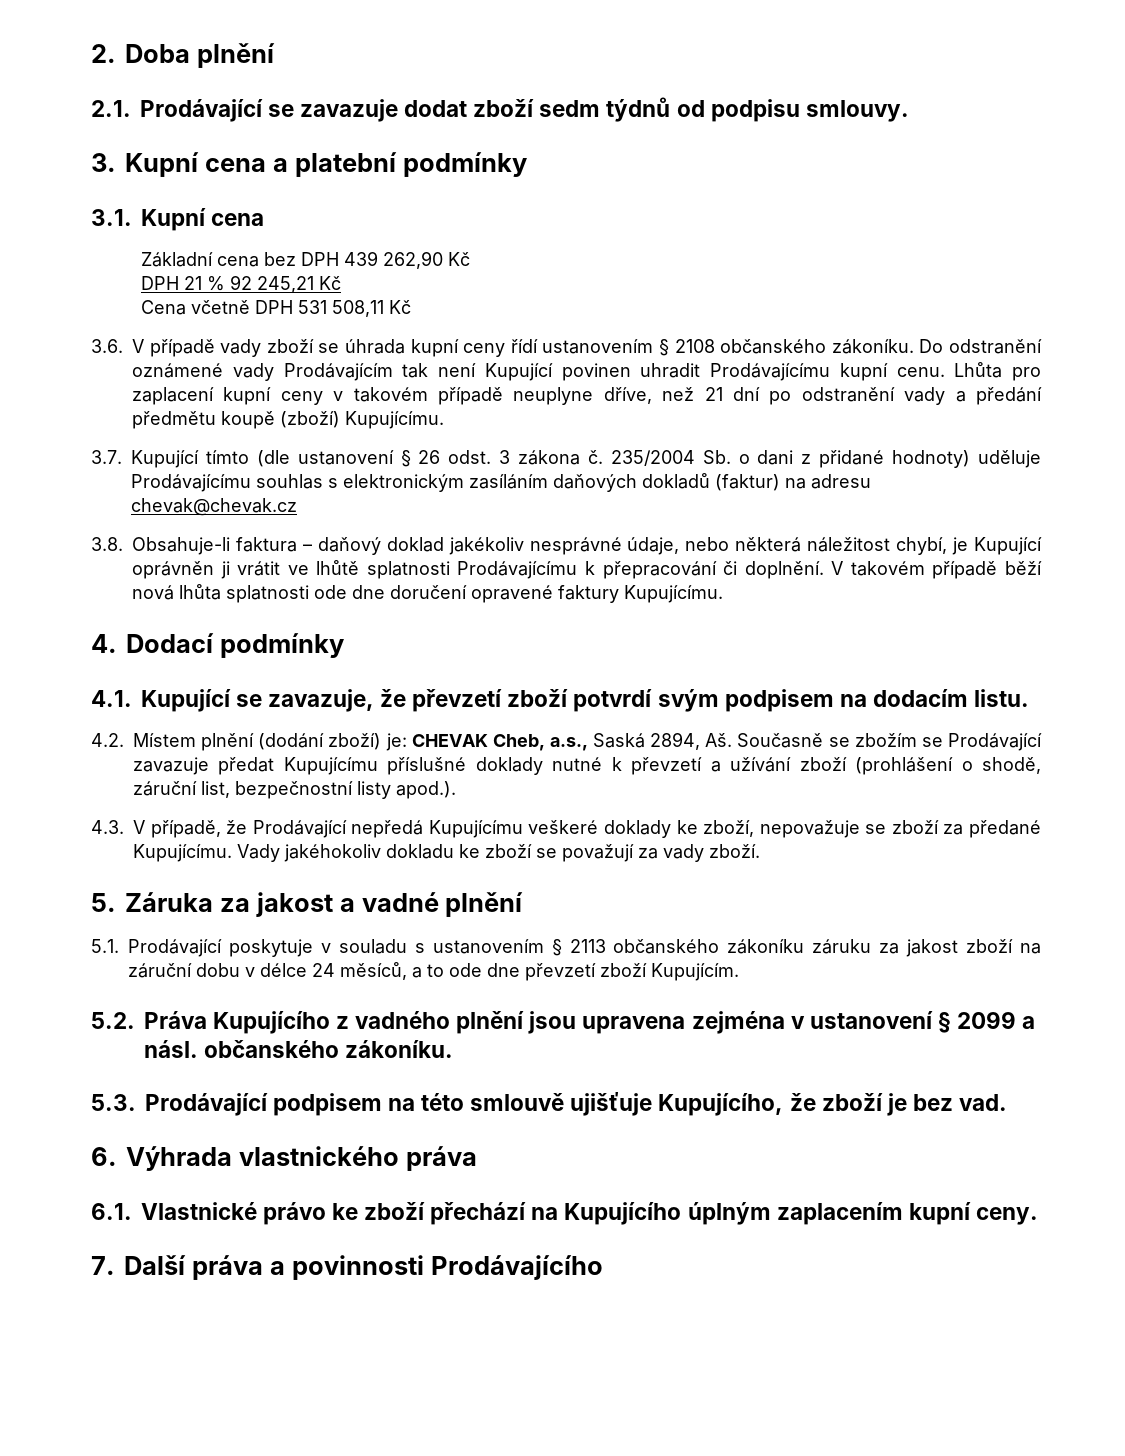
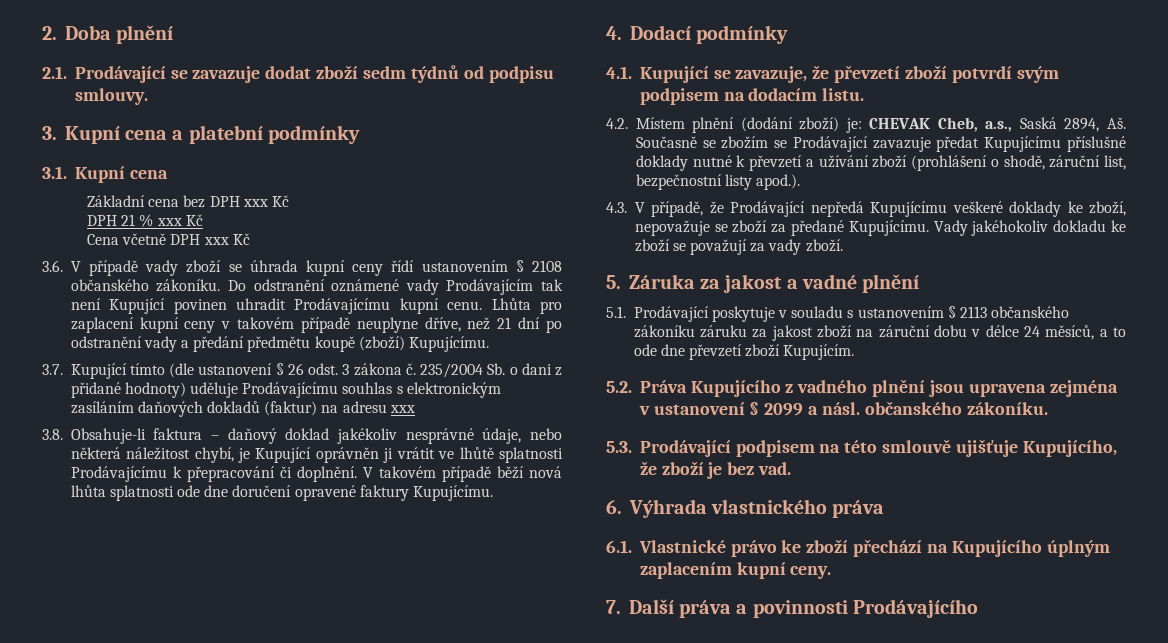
- Základní cena bez DPH 439 262,90 Kč
+ Základní cena bez DPH xxx Kč
- DPH 21 % 92 245,21 Kč
+ DPH 21 % xxx Kč
- Cena včetně DPH 531 508,11 Kč
+ Cena včetně DPH xxx Kč
- 235/2004 Sb. o dani z přidané hodnoty) uděluje Prodávajícímu souhlas s elektronickým zasíláním daňových dokladů (faktur) na adresu chevak@chevak.cz
+ 235/2004 Sb. o dani z přidané hodnoty) uděluje Prodávajícímu souhlas s elektronickým zasíláním daňových dokladů (faktur) na adresu xxx

